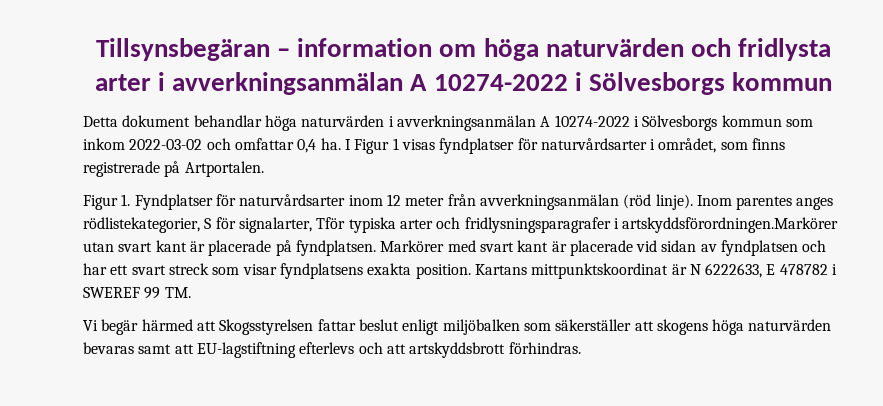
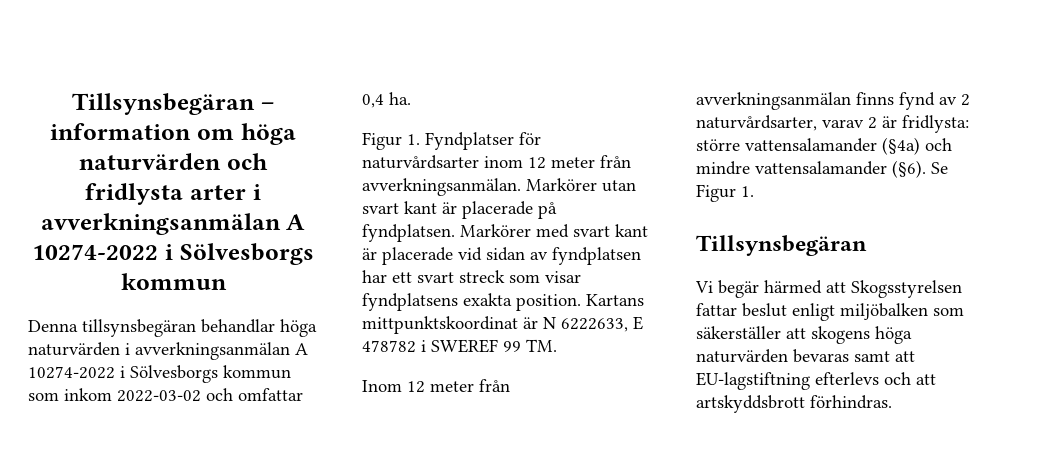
- Detta dokument behandlar höga naturvärden i avverkningsanmälan A 10274-2022 i Sölvesborgs kommun som inkom 2022-03-02 och omfattar 0,4 ha. I Figur 1 visas fyndplatser för naturvårdsarter i området, som finns registrerade på Artportalen.
+ Denna tillsynsbegäran behandlar höga naturvärden i avverkningsanmälan A 10274-2022 i Sölvesborgs kommun som inkom 2022-03-02 och omfattar 0,4 ha.
- Figur 1. Fyndplatser för naturvårdsarter inom 12 meter från avverkningsanmälan (röd linje). Inom parentes anges rödlistekategorier, S för signalarter, Tför typiska arter och fridlysningsparagrafer i artskyddsförordningen.Markörer utan svart kant är placerade på fyndplatsen.
+ Figur 1. Fyndplatser för naturvårdsarter inom 12 meter från avverkningsanmälan. Markörer utan svart kant är placerade på fyndplatsen.
- Markörer med svart kant är placerade vid sidan av fyndplatsen och har ett svart streck som visar fyndplatsens exakta position.
+ Markörer med svart kant är placerade vid sidan av fyndplatsen har ett svart streck som visar fyndplatsens exakta position.
+ Inom 12 meter från avverkningsanmälan finns fynd av 2 naturvårdsarter, varav 2 är fridlysta: större vattensalamander (§4a) och mindre vattensalamander (§6). Se Figur 1.
+ Tillsynsbegäran

